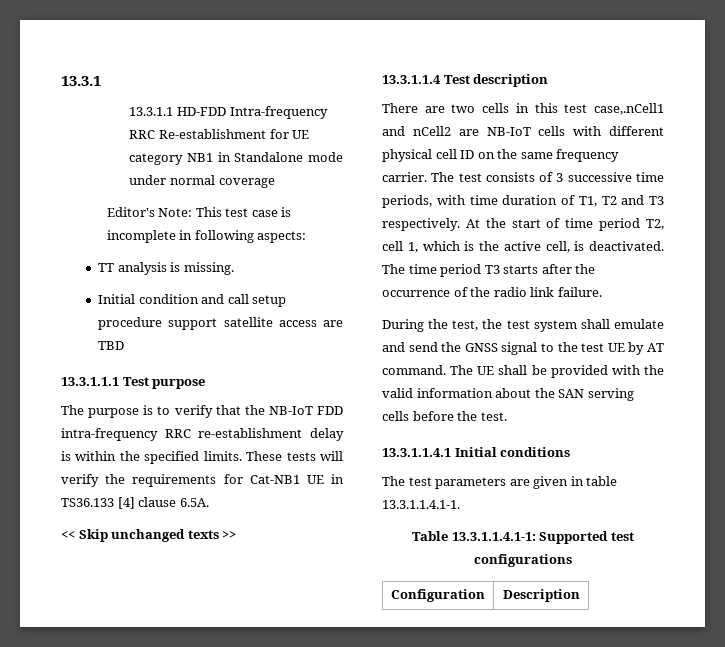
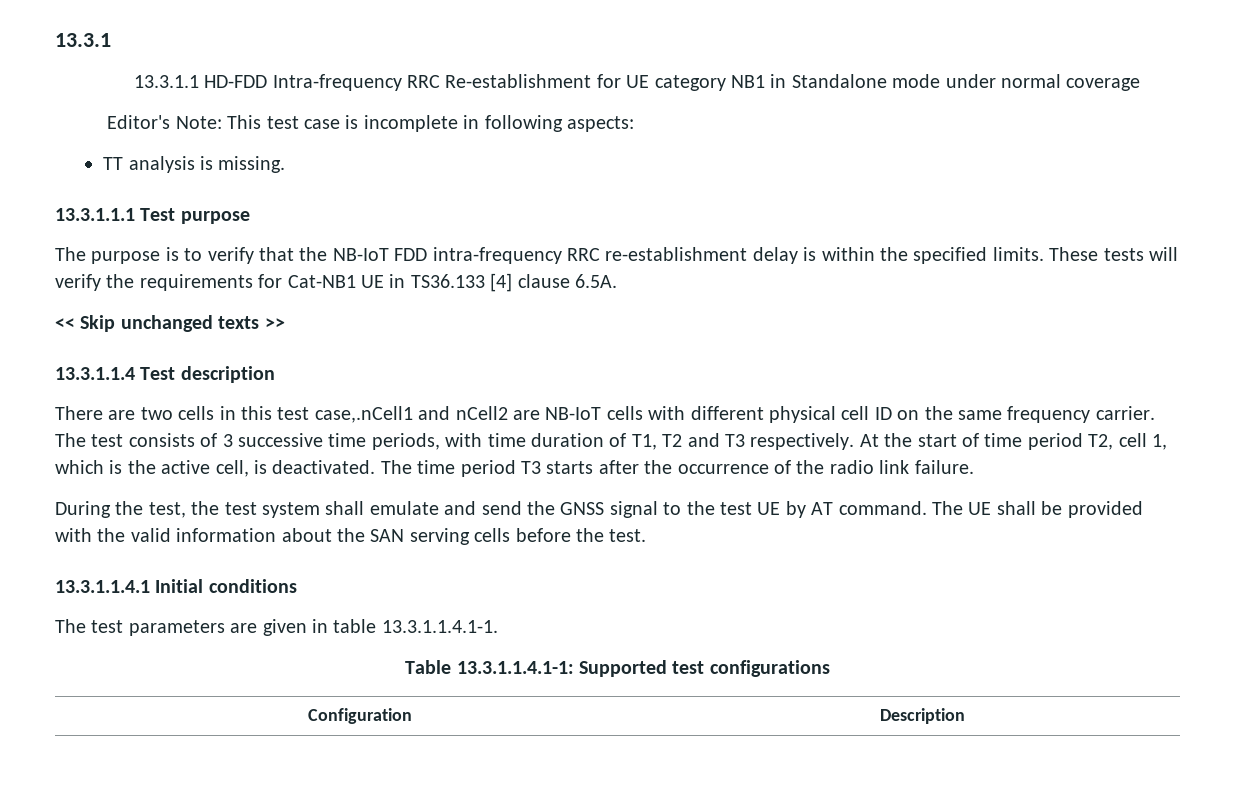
- Initial condition and call setup procedure support satellite access are TBD

